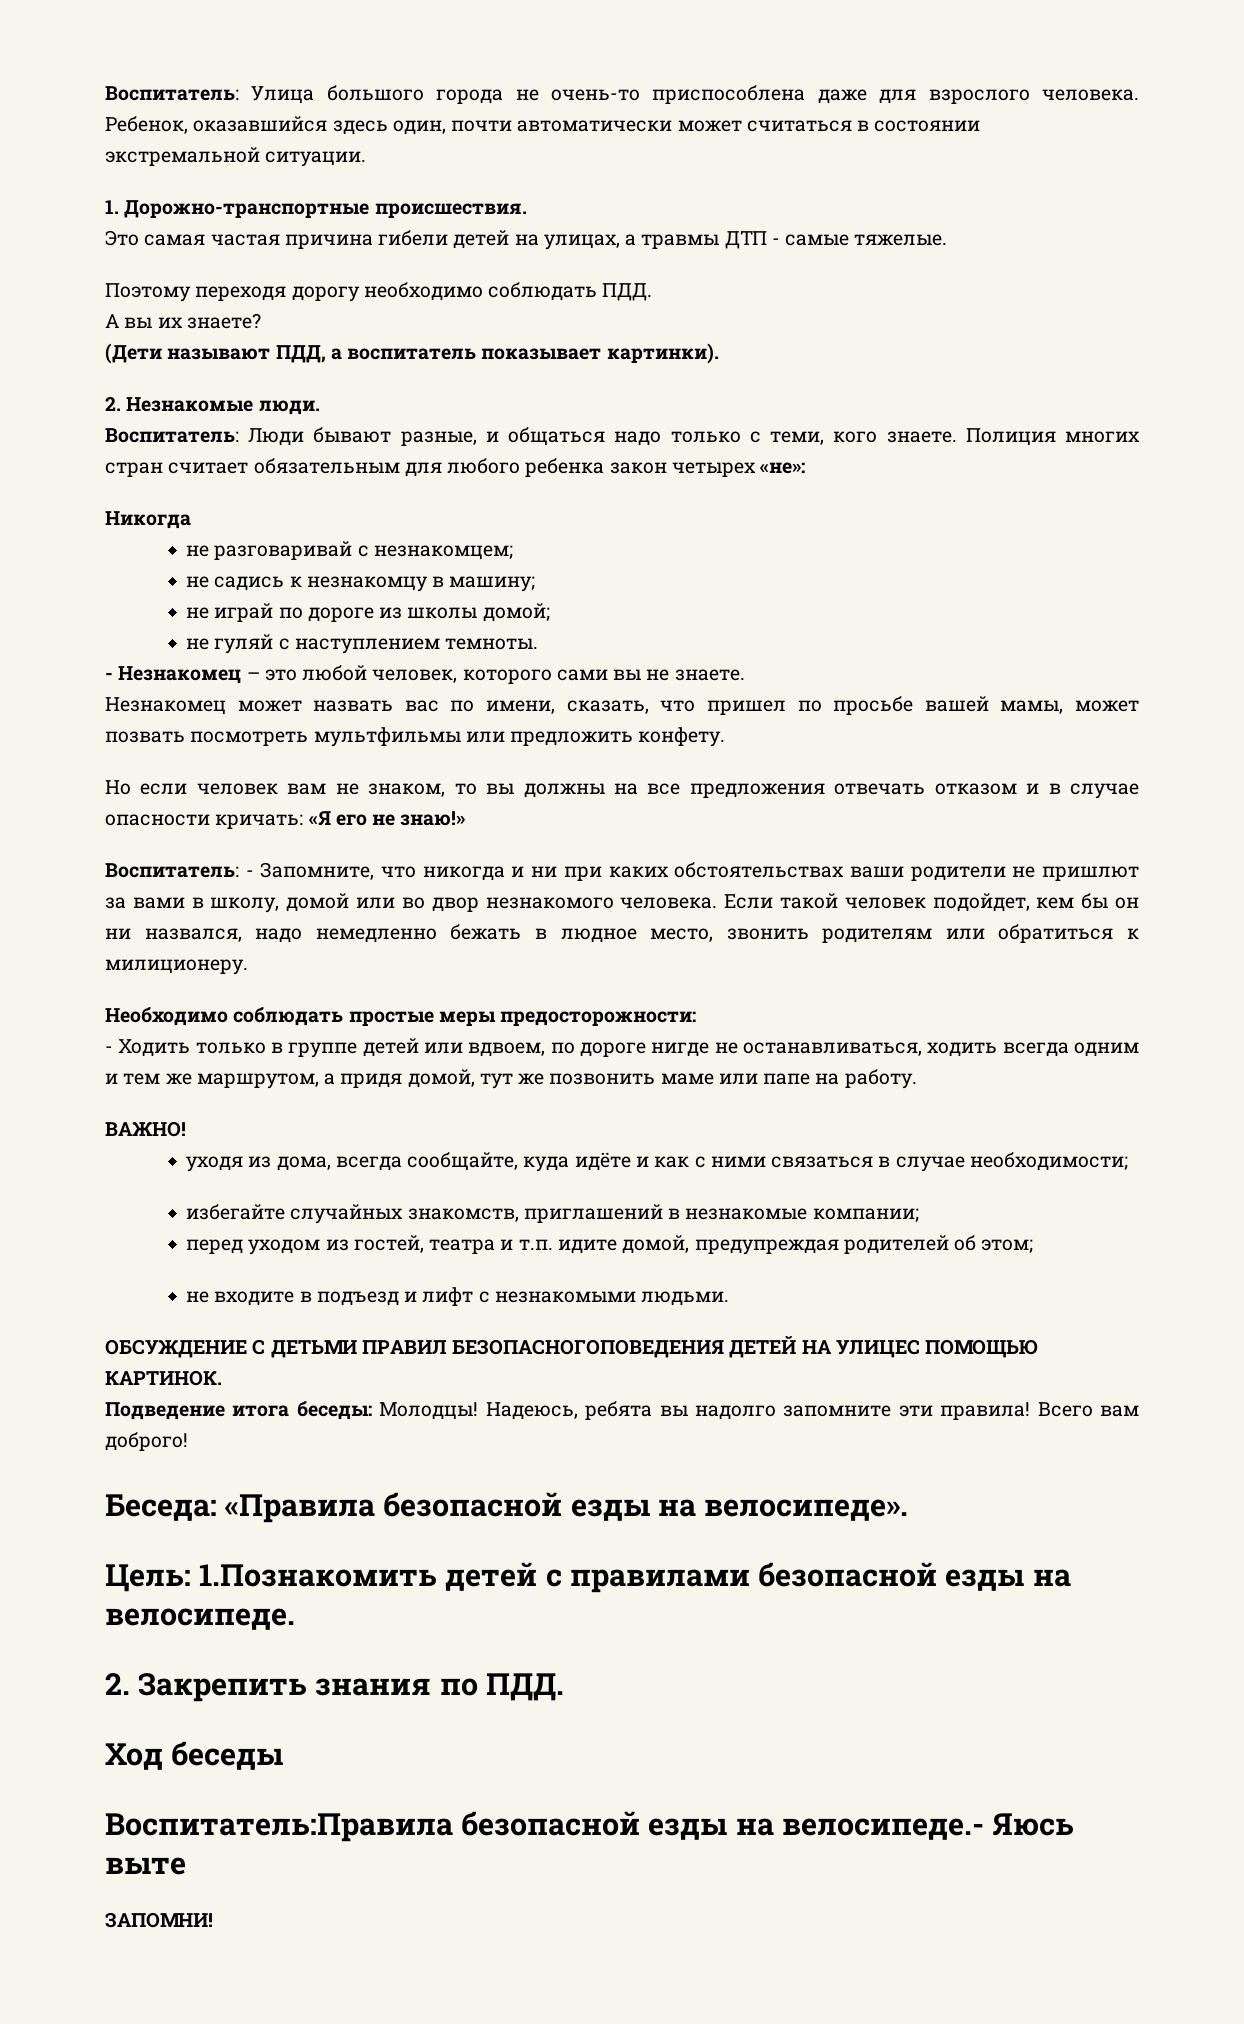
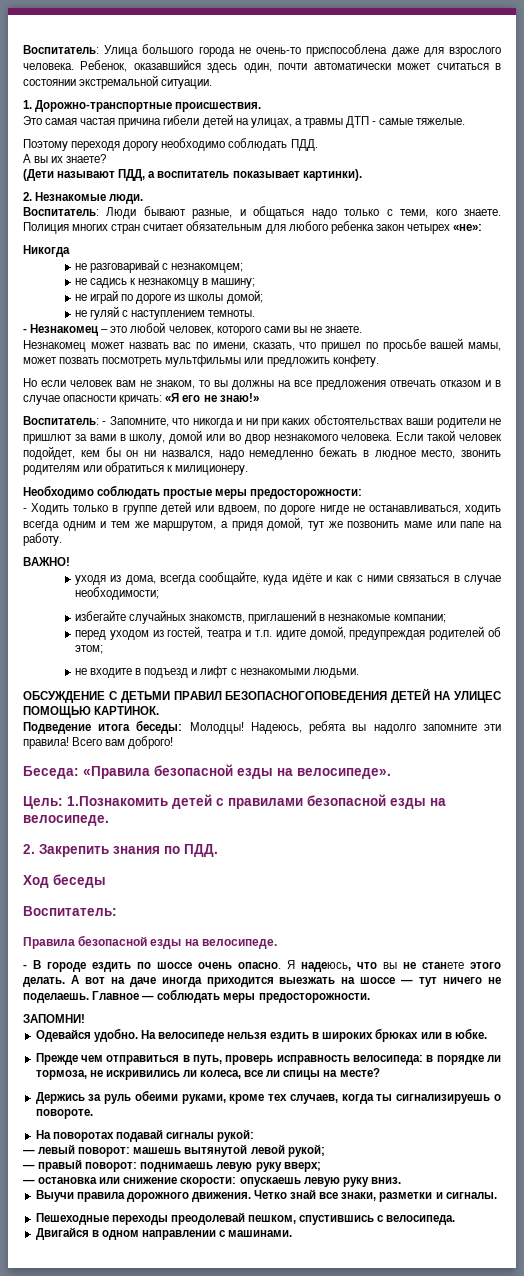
  Ход беседы
- Воспитатель:Правила безопасной езды на велосипеде.- Яюсь выте
+ Воспитатель:
+ Правила безопасной езды на велосипеде.
+ - В городе ездить по шоссе очень опасно. Я надеюсь, что вы не станете этого делать. А вот на даче иногда приходится выезжать на шоссе — тут ничего не поделаешь. Главное — соблюдать меры предосторожности.
  ЗАПОМНИ!
+ Одевайся удобно. На велосипеде нельзя ездить в широких брюках или в юбке.
+ Прежде чем отправиться в путь, проверь исправность велосипеда: в порядке ли тормоза, не искривились ли колеса, все ли спицы на месте?
+ Держись за руль обеими руками, кроме тех случаев, когда ты сигнализируешь о повороте.
+ На поворотах подавай сигналы рукой:
+ — левый поворот: машешь вытянутой левой рукой;
+ — правый поворот: поднимаешь левую руку вверх;
+ — остановка или снижение скорости: опускаешь левую руку вниз.
+ Выучи правила дорожного движения. Четко знай все знаки, разметки и сигналы.
+ Пешеходные переходы преодолевай пешком, спустившись с велосипеда.
+ Двигайся в одном направлении с машинами.

